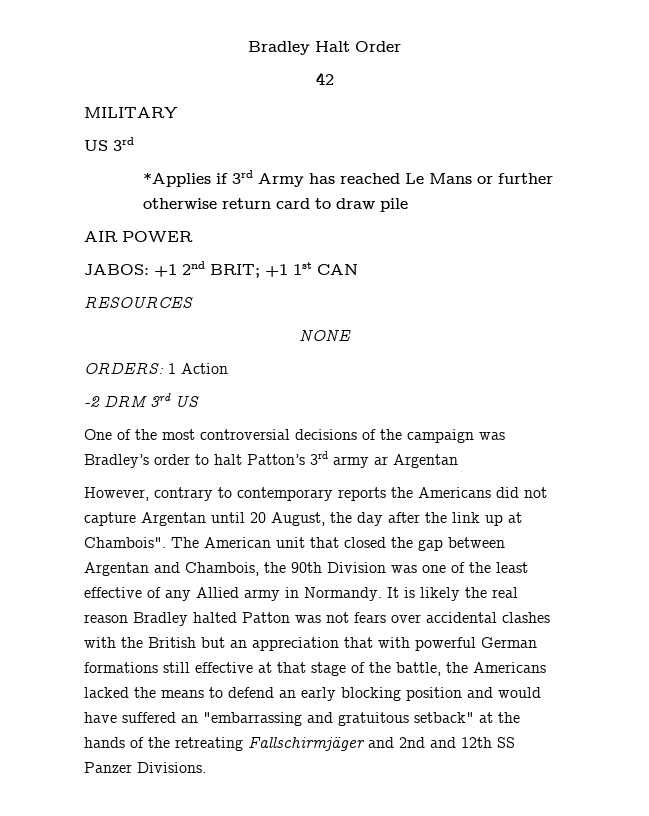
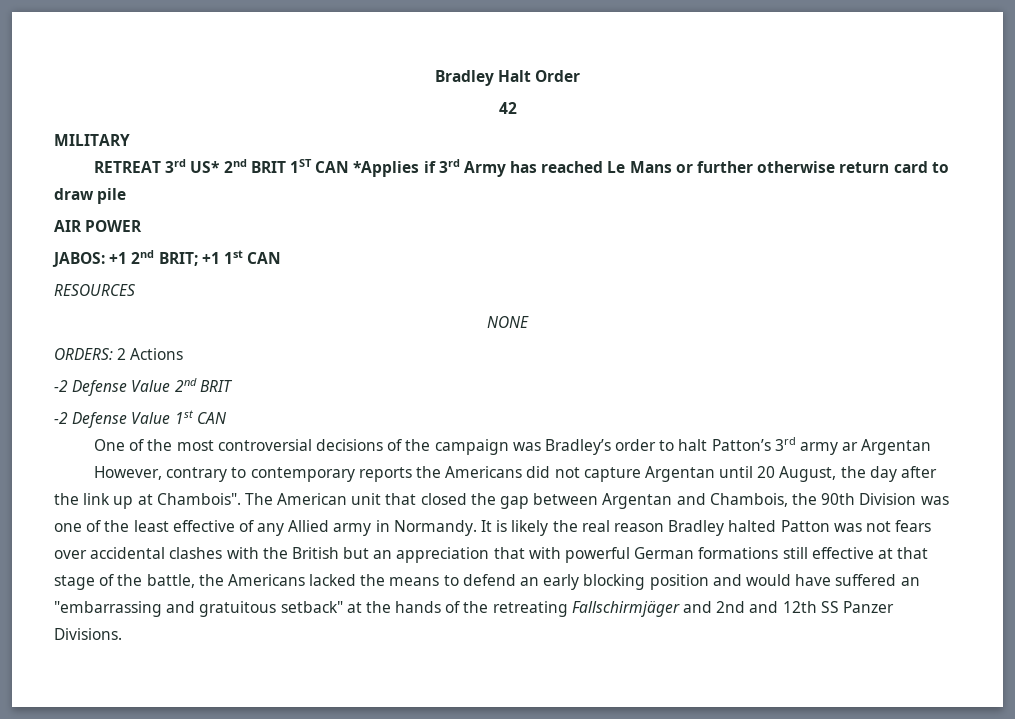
- US 3rd
- *Applies if 3rd Army has reached Le Mans or further otherwise return card to draw pile
+ RETREAT 3rd US* 2nd BRIT 1ST CAN *Applies if 3rd Army has reached Le Mans or further otherwise return card to draw pile
- ORDERS: 1 Action
- -2 DRM 3rd US
+ ORDERS: 2 Actions
+ -2 Defense Value 2nd BRIT
+ -2 Defense Value 1st CAN

